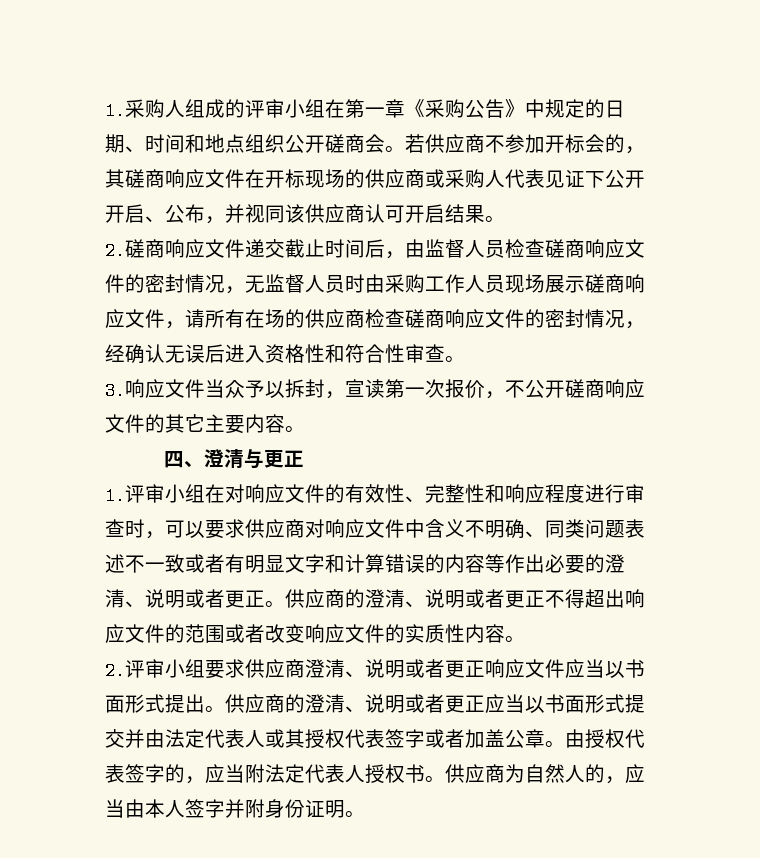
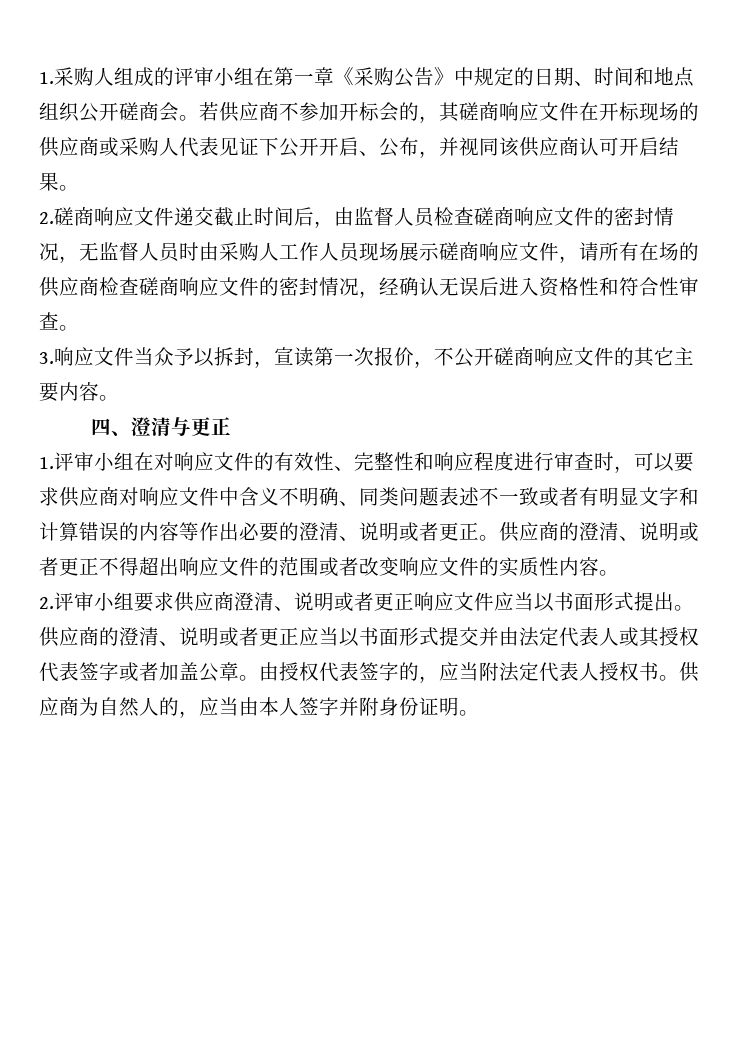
- 2.磋商响应文件递交截止时间后，由监督人员检查磋商响应文件的密封情况，无监督人员时由采购工作人员现场展示磋商响应文件，请所有在场的供应商检查磋商响应文件的密封情况，经确认无误后进入资格性和符合性审查。
+ 2.磋商响应文件递交截止时间后，由监督人员检查磋商响应文件的密封情况，无监督人员时由采购人工作人员现场展示磋商响应文件，请所有在场的供应商检查磋商响应文件的密封情况，经确认无误后进入资格性和符合性审查。

